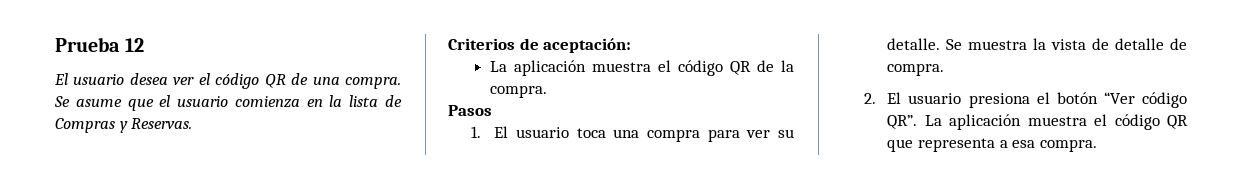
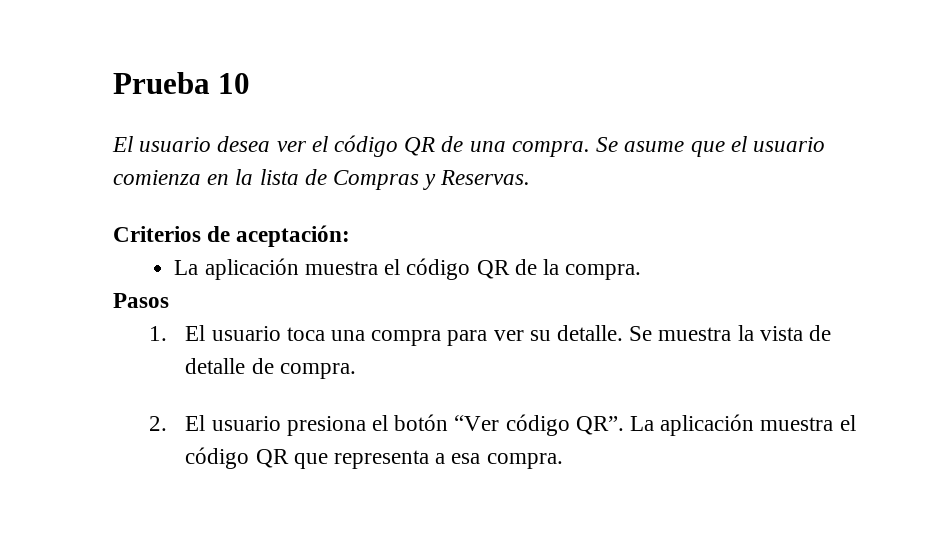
- Prueba 12
+ Prueba 10

